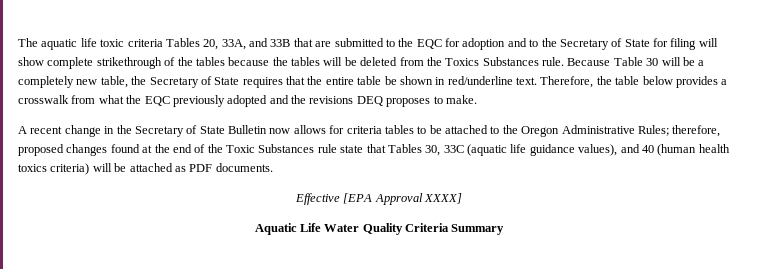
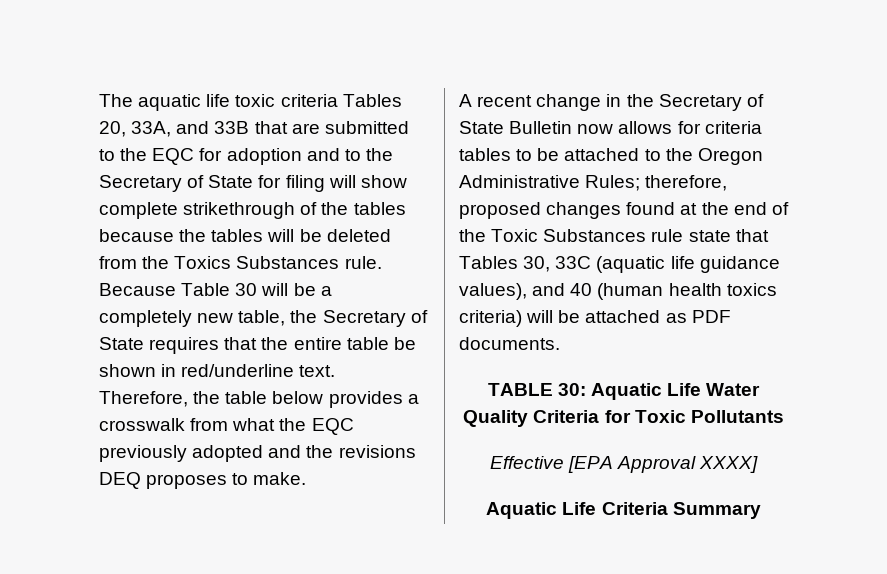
+ TABLE 30: Aquatic Life Water Quality Criteria for Toxic Pollutants
- Aquatic Life Water Quality Criteria Summary
+ Aquatic Life Criteria Summary

